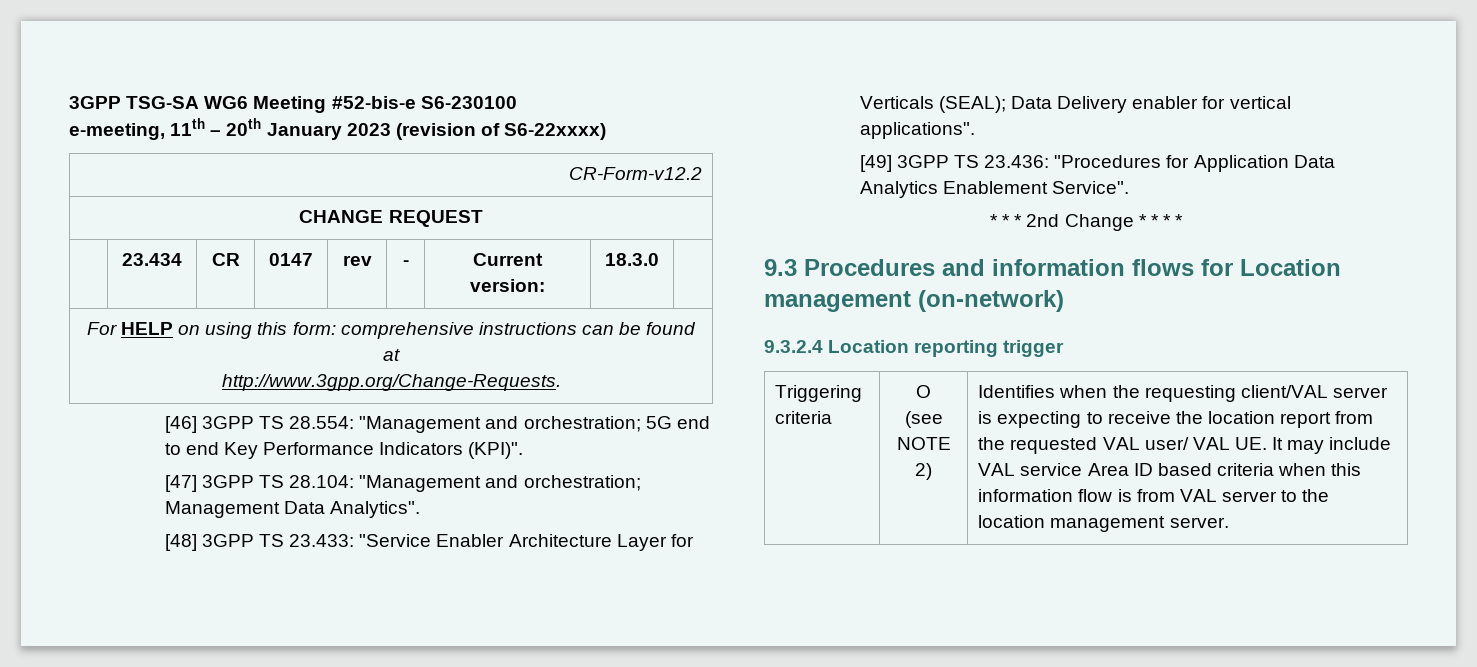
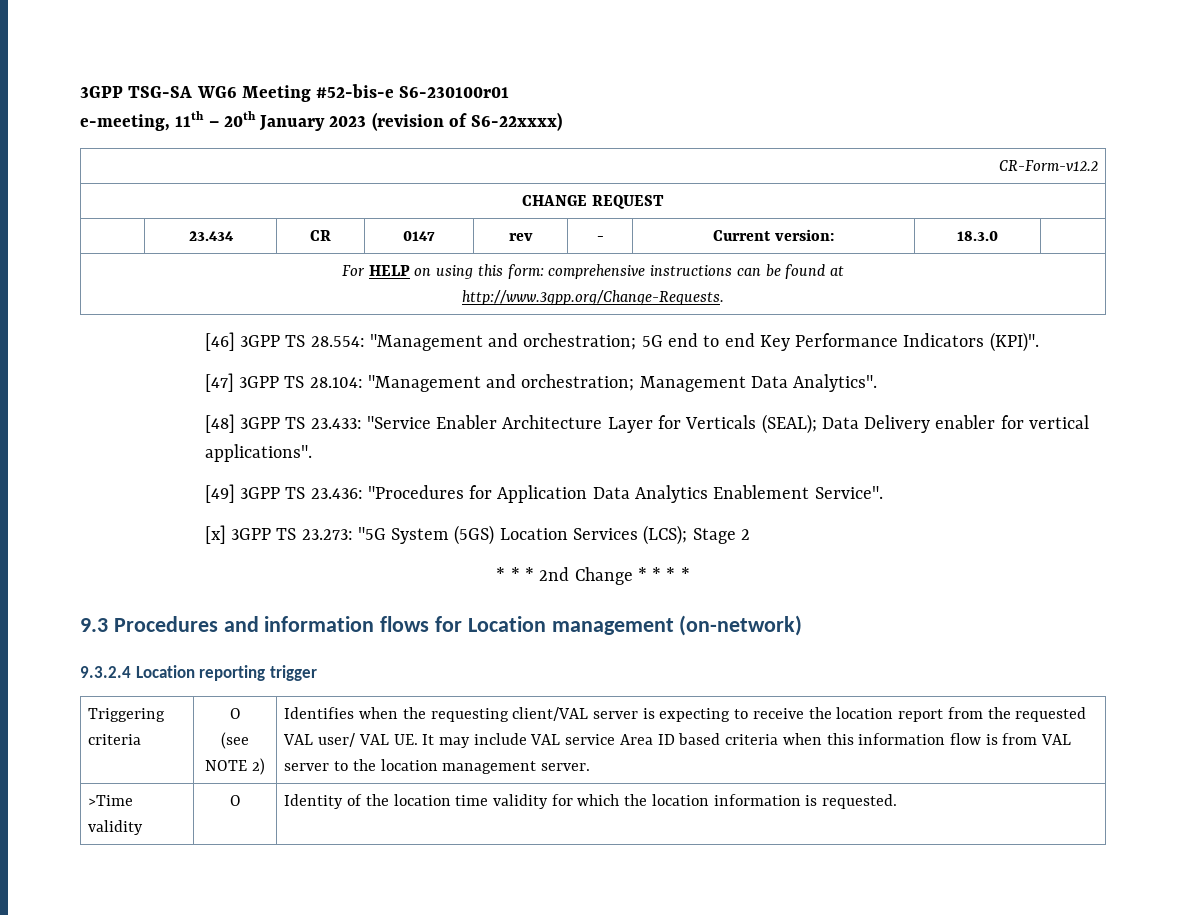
- 3GPP TSG-SA WG6 Meeting #52-bis-e S6-230100
+ 3GPP TSG-SA WG6 Meeting #52-bis-e S6-230100r01
+ [x] 3GPP TS 23.273: "5G System (5GS) Location Services (LCS); Stage 2
+ >Time validity | O | Identity of the location time validity for which the location information is requested.

